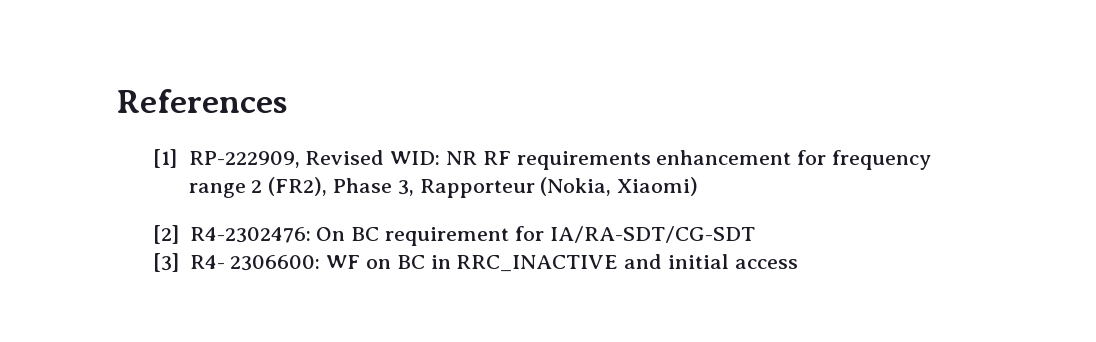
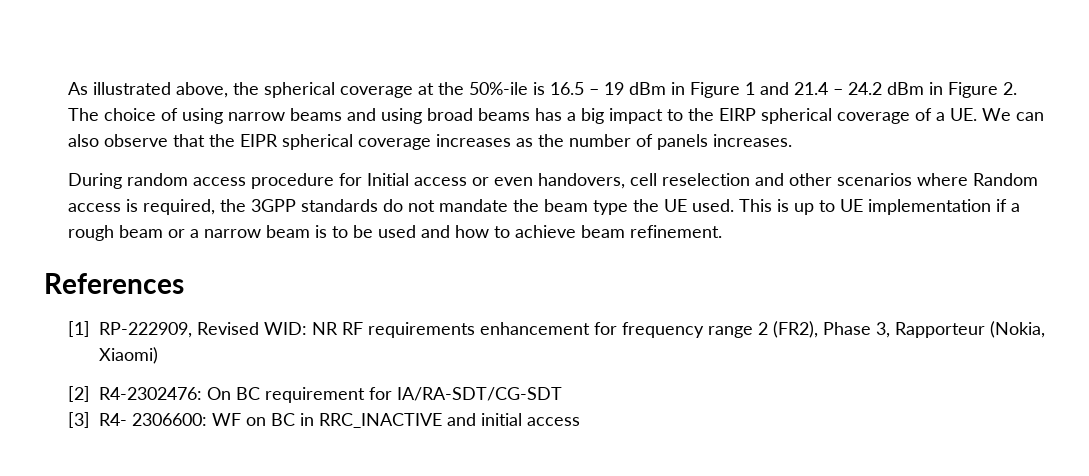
+ As illustrated above, the spherical coverage at the 50%-ile is 16.5 – 19 dBm in Figure 1 and 21.4 – 24.2 dBm in Figure 2. The choice of using narrow beams and using broad beams has a big impact to the EIRP spherical coverage of a UE. We can also observe that the EIPR spherical coverage increases as the number of panels increases.
+ During random access procedure for Initial access or even handovers, cell reselection and other scenarios where Random access is required, the 3GPP standards do not mandate the beam type the UE used. This is up to UE implementation if a rough beam or a narrow beam is to be used and how to achieve beam refinement.

